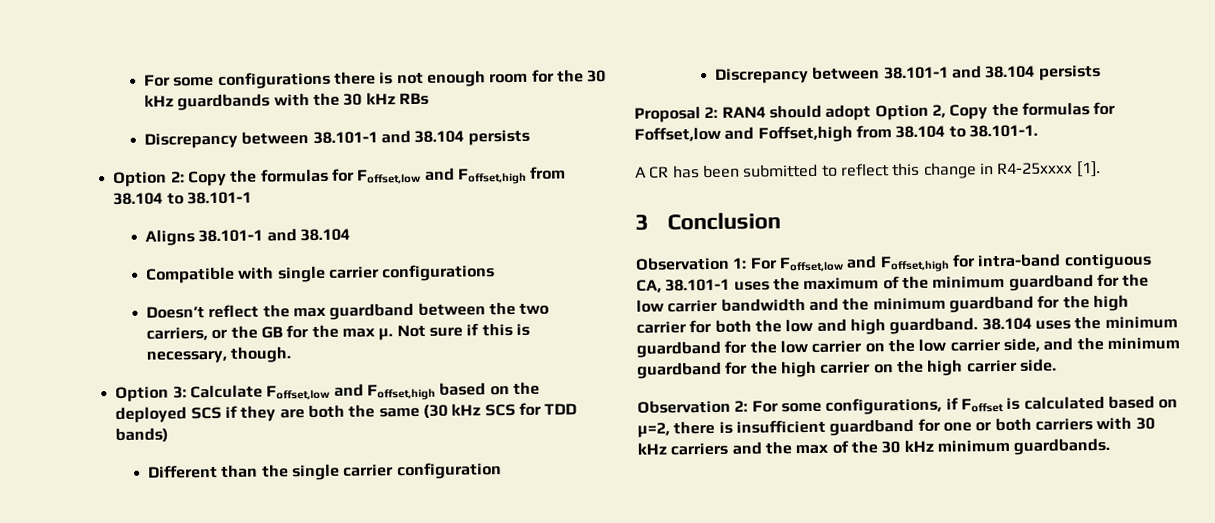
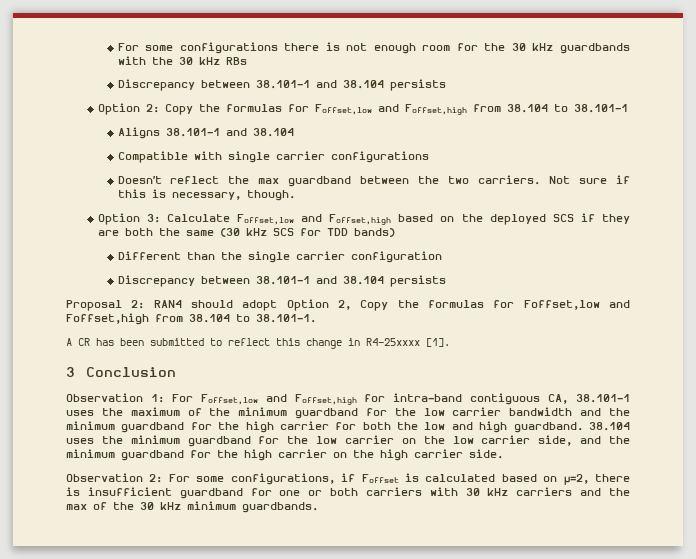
- Doesn’t reflect the max guardband between the two carriers, or the GB for the max µ.
+ Doesn’t reflect the max guardband between the two carriers.

